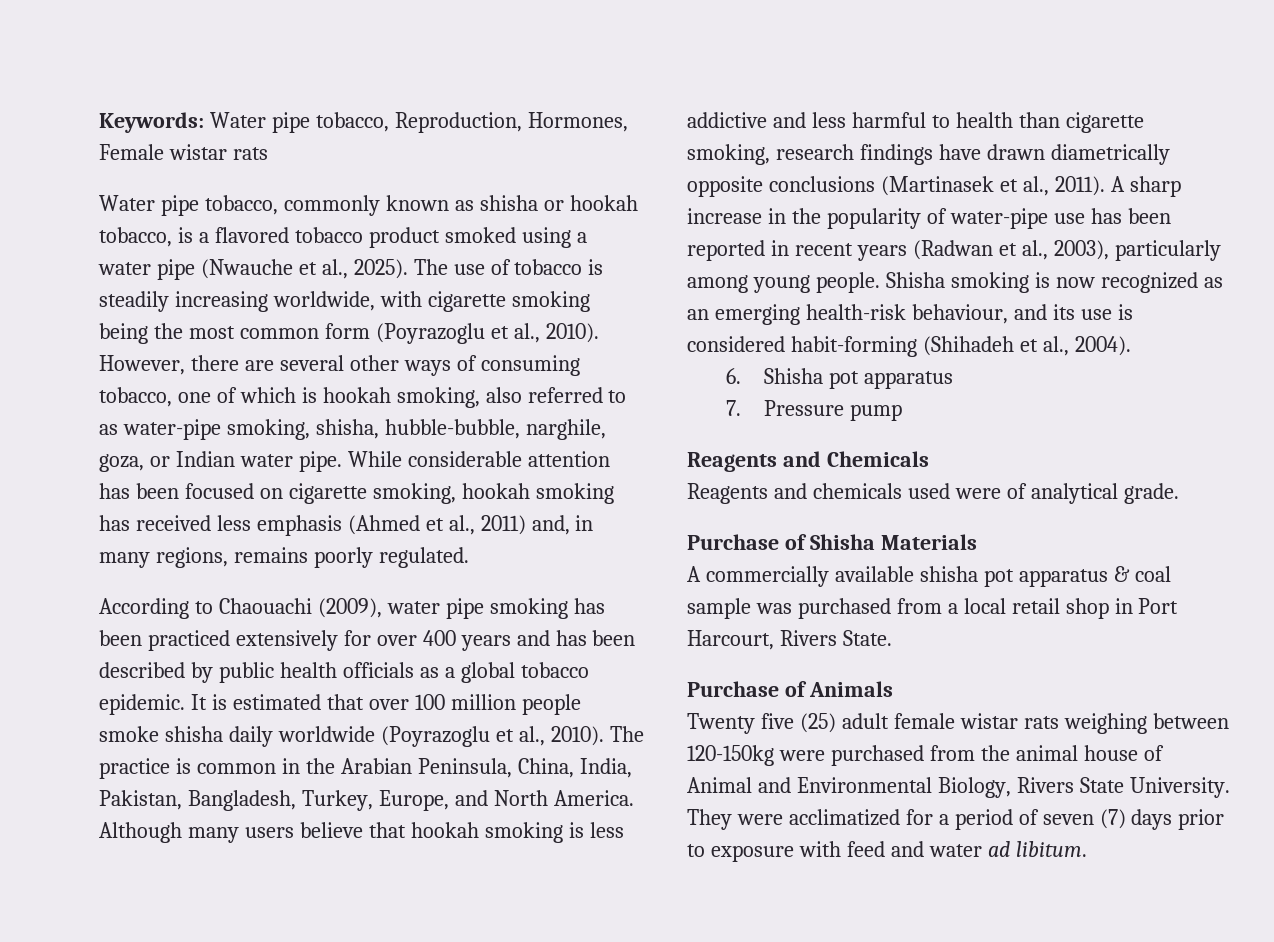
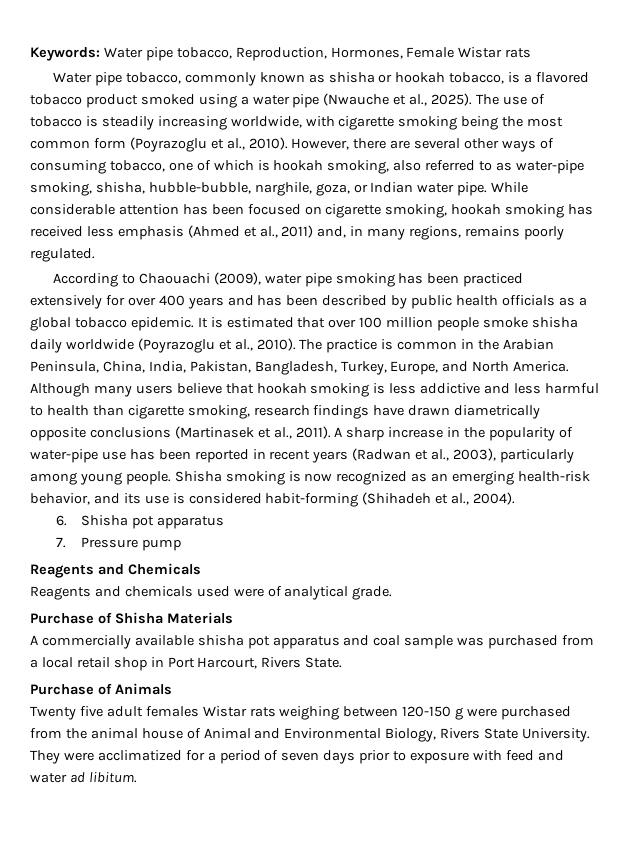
- Keywords: Water pipe tobacco, Reproduction, Hormones, Female wistar rats
+ Keywords: Water pipe tobacco, Reproduction, Hormones, Female Wistar rats
- Shisha smoking is now recognized as an emerging health-risk behaviour, and its use is considered habit-forming (Shihadeh et al., 2004).
+ Shisha smoking is now recognized as an emerging health-risk behavior, and its use is considered habit-forming (Shihadeh et al., 2004).
- A commercially available shisha pot apparatus & coal sample was purchased from a local retail shop in Port Harcourt, Rivers State.
+ A commercially available shisha pot apparatus and coal sample was purchased from a local retail shop in Port Harcourt, Rivers State.
- Twenty five (25) adult female wistar rats weighing between 120-150kg were purchased from the animal house of Animal and Environmental Biology, Rivers State University.
+ Twenty five adult females Wistar rats weighing between 120-150 g were purchased from the animal house of Animal and Environmental Biology, Rivers State University.
- They were acclimatized for a period of seven (7) days prior to exposure with feed and water ad libitum.
+ They were acclimatized for a period of seven days prior to exposure with feed and water ad libitum.

